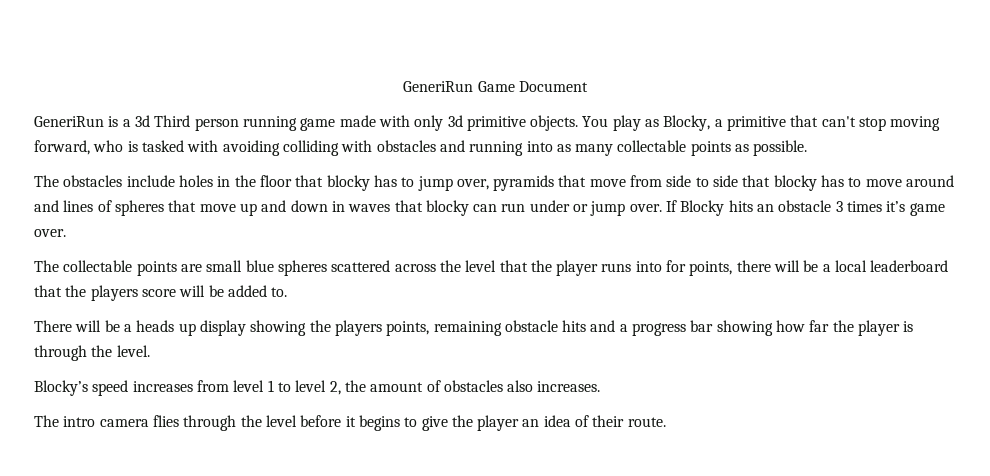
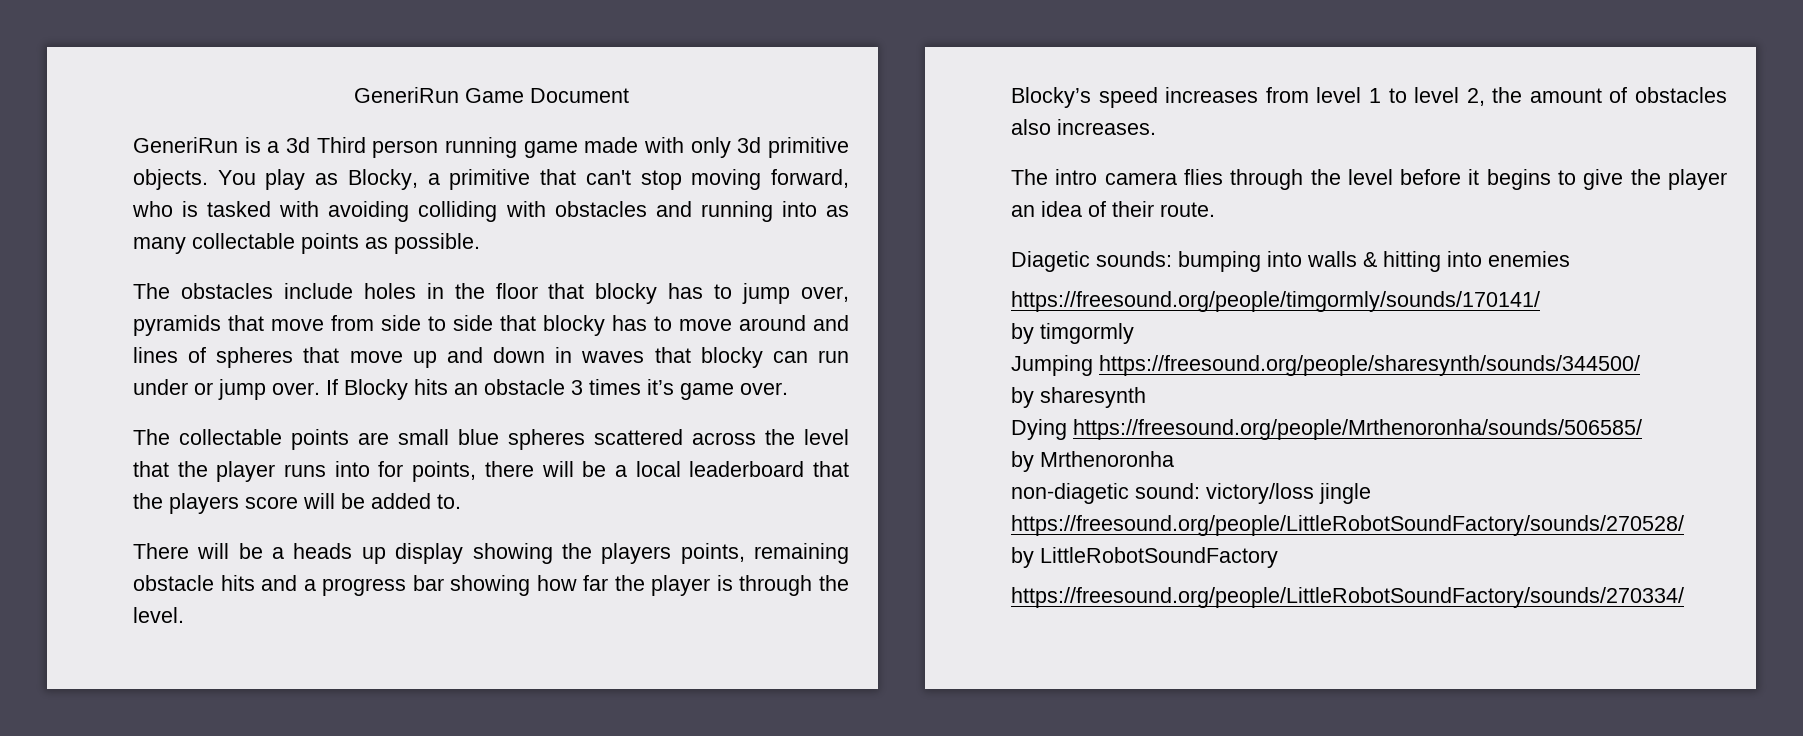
+ Diagetic sounds: bumping into walls & hitting into enemies
+ https://freesound.org/people/timgormly/sounds/170141/
+ by timgormly
+ Jumping https://freesound.org/people/sharesynth/sounds/344500/
+ by sharesynth
+ Dying https://freesound.org/people/Mrthenoronha/sounds/506585/
+ by Mrthenoronha
+ non-diagetic sound: victory/loss jingle https://freesound.org/people/LittleRobotSoundFactory/sounds/270528/
+ by LittleRobotSoundFactory
+ https://freesound.org/people/LittleRobotSoundFactory/sounds/270334/

